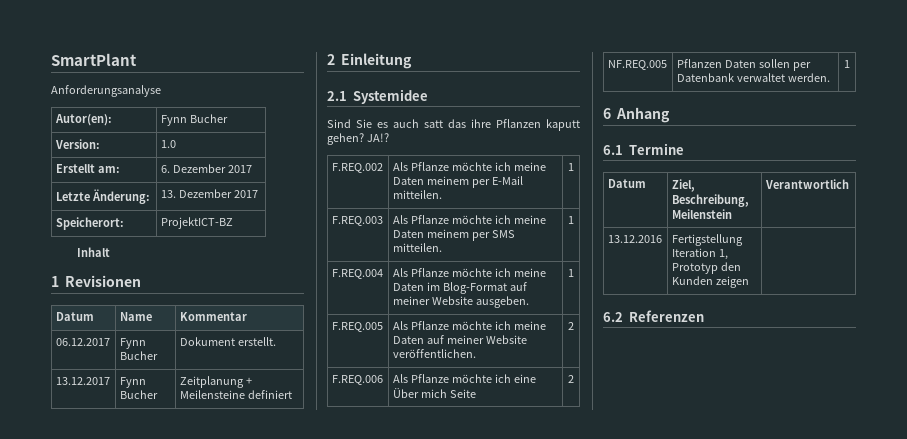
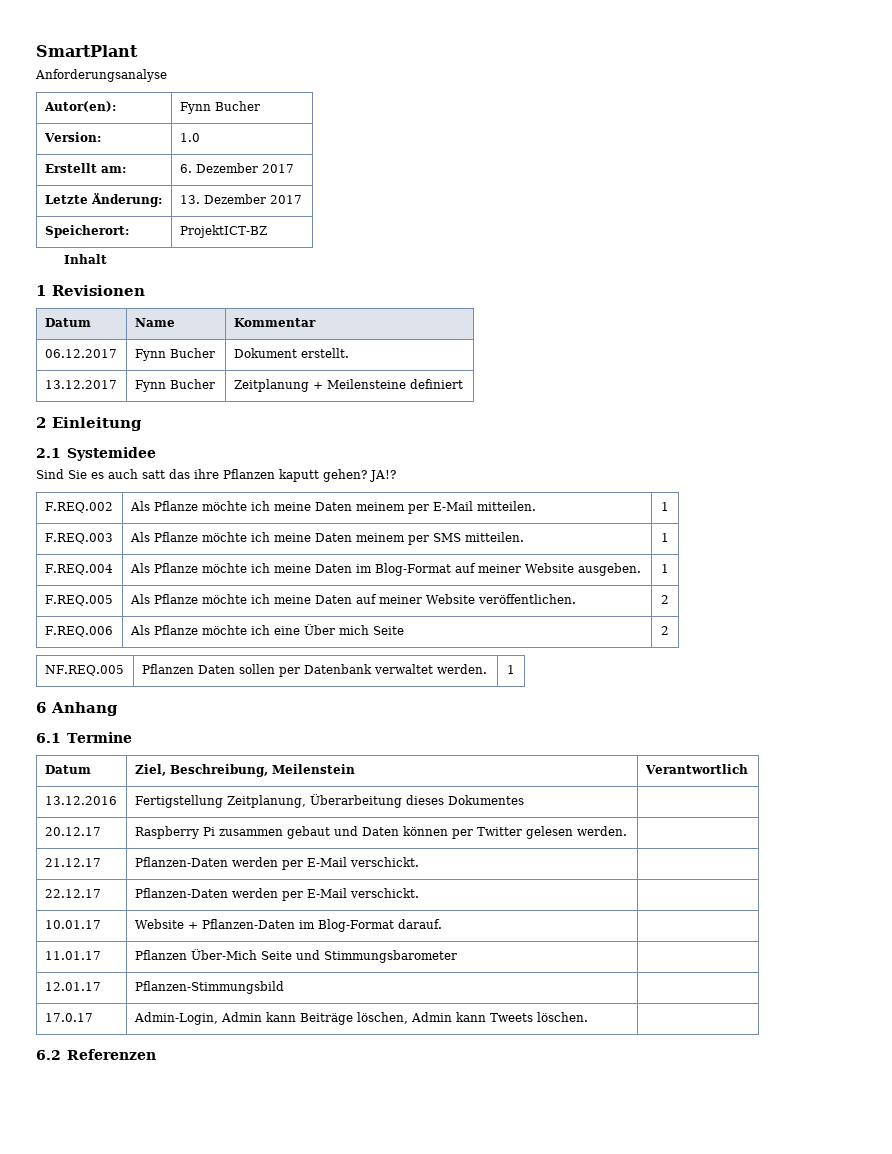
- 13.12.2016 | Fertigstellung Iteration 1, Prototyp den Kunden zeigen |
+ 13.12.2016 | Fertigstellung Zeitplanung, Überarbeitung dieses Dokumentes |
+ 20.12.17 | Raspberry Pi zusammen gebaut und Daten können per Twitter gelesen werden. |
+ 21.12.17 | Pflanzen-Daten werden per E-Mail verschickt. |
+ 22.12.17 | Pflanzen-Daten werden per E-Mail verschickt. |
+ 10.01.17 | Website + Pflanzen-Daten im Blog-Format darauf. |
+ 11.01.17 | Pflanzen Über-Mich Seite und Stimmungsbarometer |
+ 12.01.17 | Pflanzen-Stimmungsbild |
+ 17.0.17 | Admin-Login, Admin kann Beiträge löschen, Admin kann Tweets löschen. |

